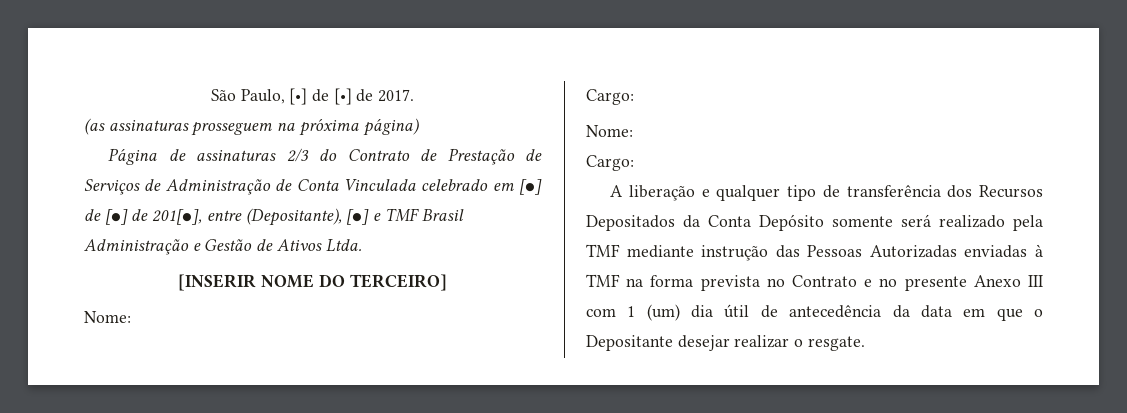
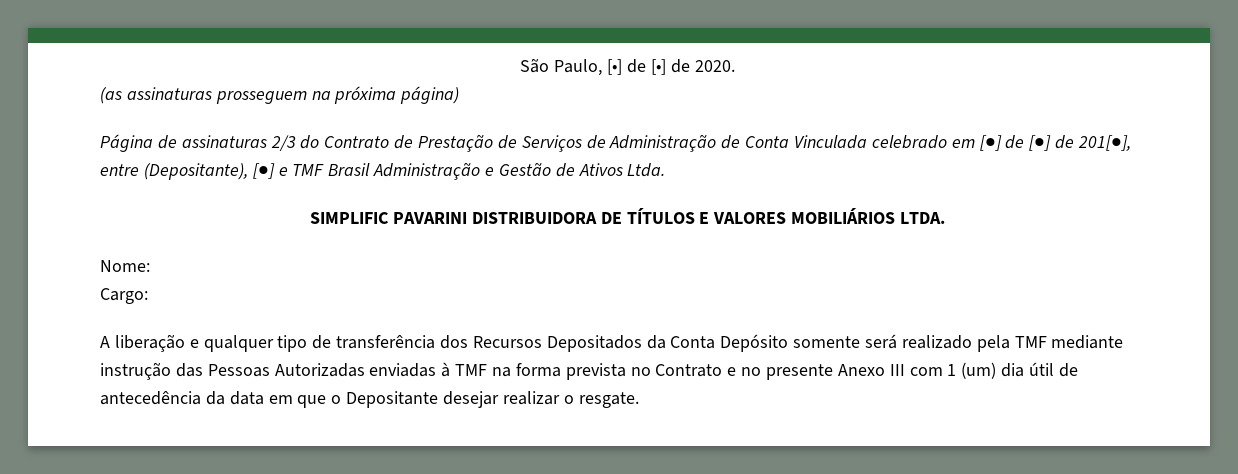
- São Paulo, [•] de [•] de 2017.
+ São Paulo, [•] de [•] de 2020.
- [INSERIR NOME DO TERCEIRO]
- Nome:
- Cargo:
+ SIMPLIFIC PAVARINI DISTRIBUIDORA DE TÍTULOS E VALORES MOBILIÁRIOS LTDA.

